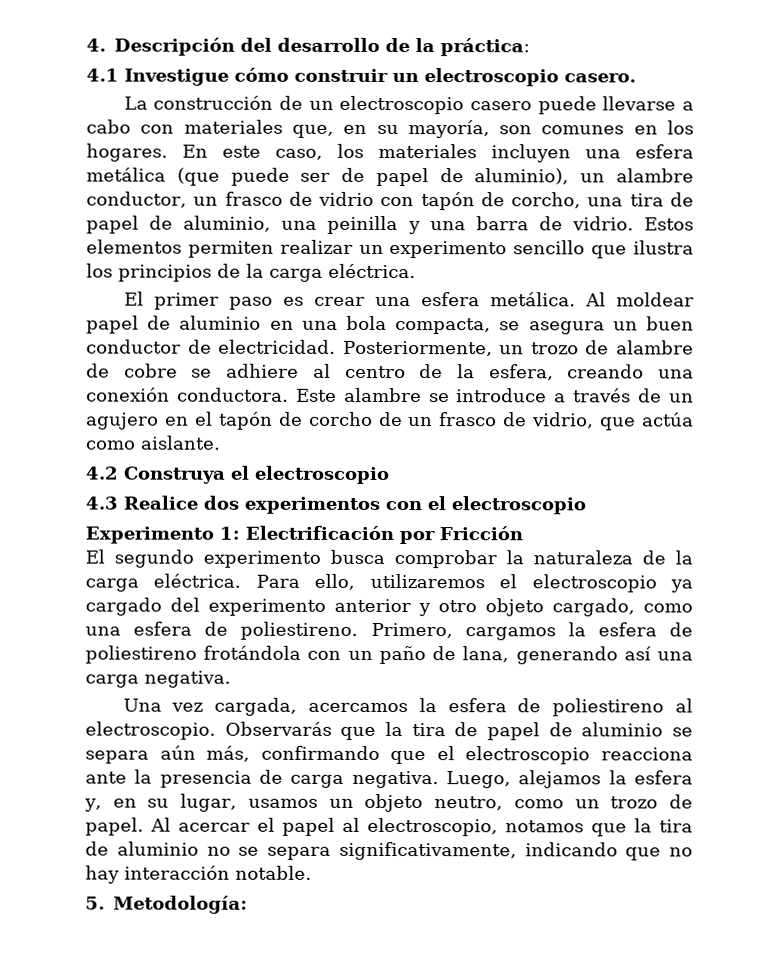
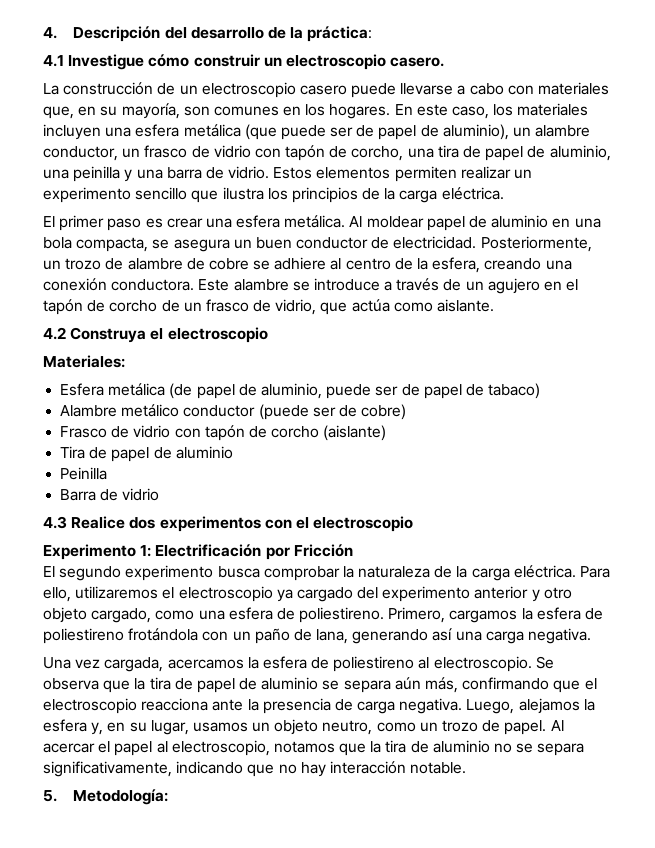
+ Materiales:
+ Esfera metálica (de papel de aluminio, puede ser de papel de tabaco)
+ Alambre metálico conductor (puede ser de cobre)
+ Frasco de vidrio con tapón de corcho (aislante)
+ Tira de papel de aluminio
+ Peinilla
+ Barra de vidrio
- Observarás que la tira de papel de aluminio se separa aún más, confirmando que el electroscopio reacciona ante la presencia de carga negativa.
+ Se observa que la tira de papel de aluminio se separa aún más, confirmando que el electroscopio reacciona ante la presencia de carga negativa.

